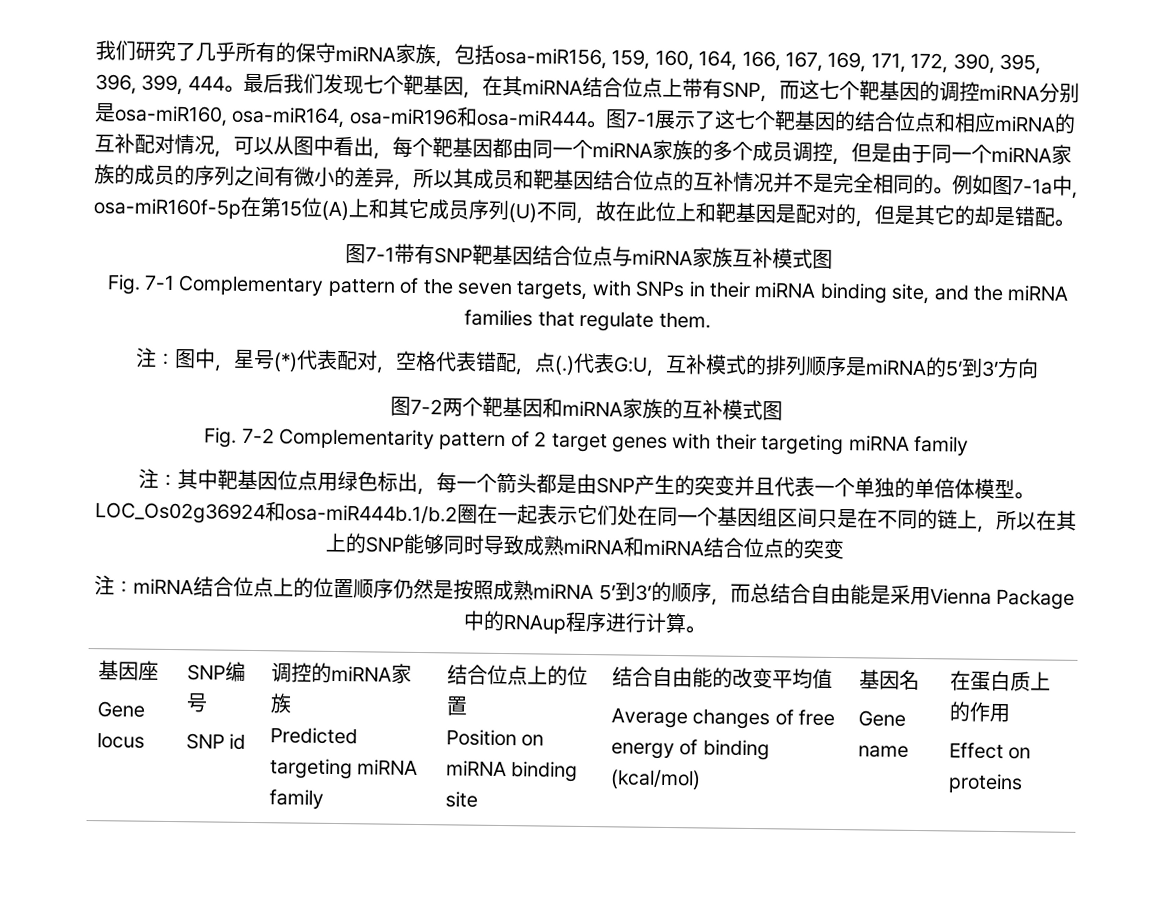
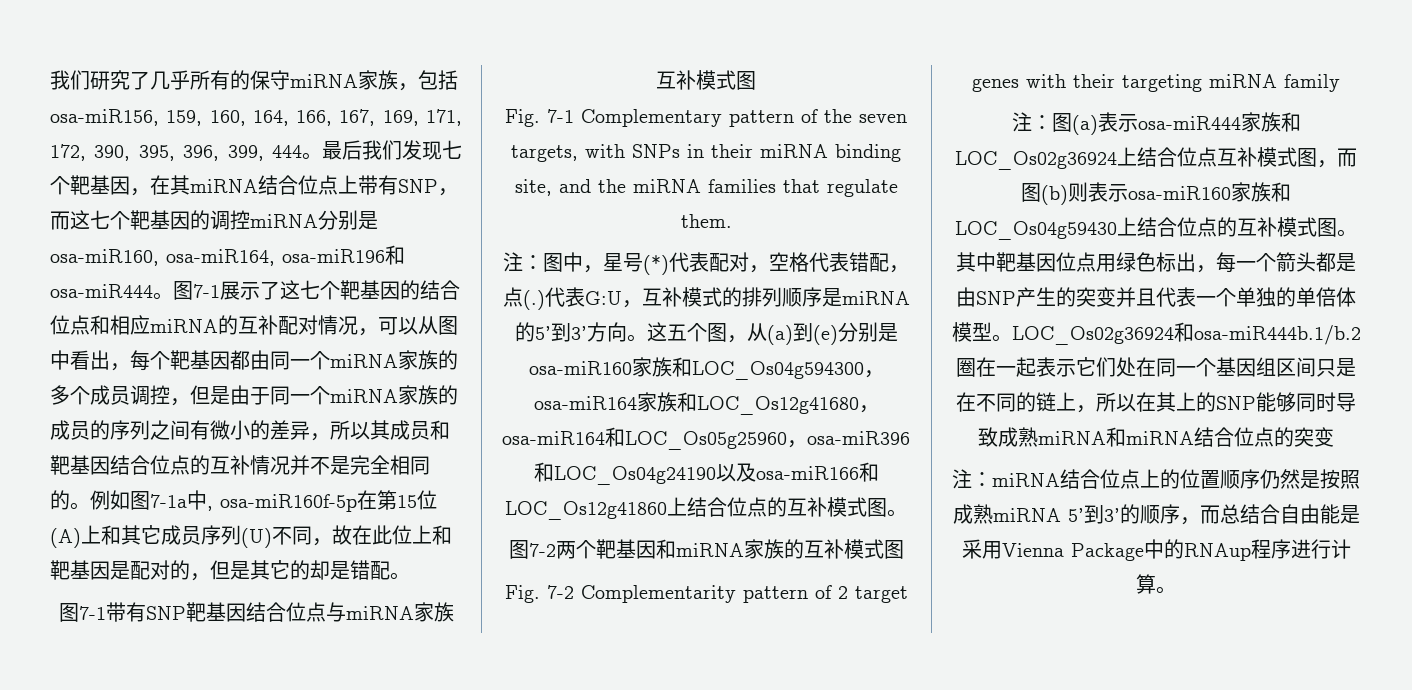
- 代表G:U，互补模式的排列顺序是miRNA的5’到3’方向
+ 代表G:U，互补模式的排列顺序是miRNA的5’到3’方向。这五个图，从(a)到(e)分别是osa-miR160家族和LOC_Os04g594300，osa-miR164家族和LOC_Os12g41680，osa-miR164和LOC_Os05g25960，osa-miR396和LOC_Os04g24190以及osa-miR166和LOC_Os12g41860上结合位点的互补模式图。
- 注：其中靶基因位点用绿色标出，每一个箭头都是由SNP产生的突变并且代表一个单独的单倍体模型。
+ 注：图(a)表示osa-miR444家族和LOC_Os02g36924上结合位点互补模式图，而图(b)则表示osa-miR160家族和LOC_Os04g59430上结合位点的互补模式图。其中靶基因位点用绿色标出，每一个箭头都是由SNP产生的突变并且代表一个单独的单倍体模型。
- 基因座
- Gene locus | SNP编号
- SNP id | 调控的miRNA家族
- Predicted targeting miRNA family | 结合位点上的位置
- Position on miRNA binding site | 结合自由能的改变平均值
- Average changes of free energy of binding (kcal/mol) | 基因名
- Gene name | 在蛋白质上的作用
- Effect on proteins

